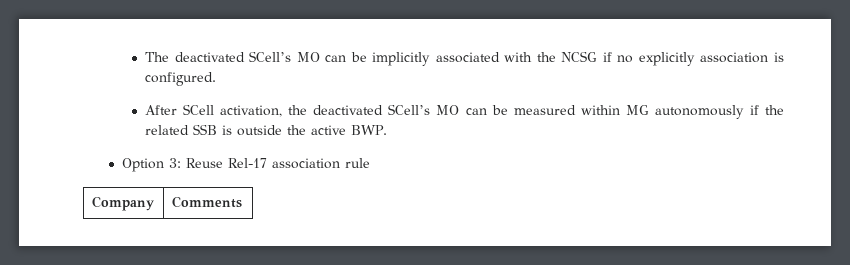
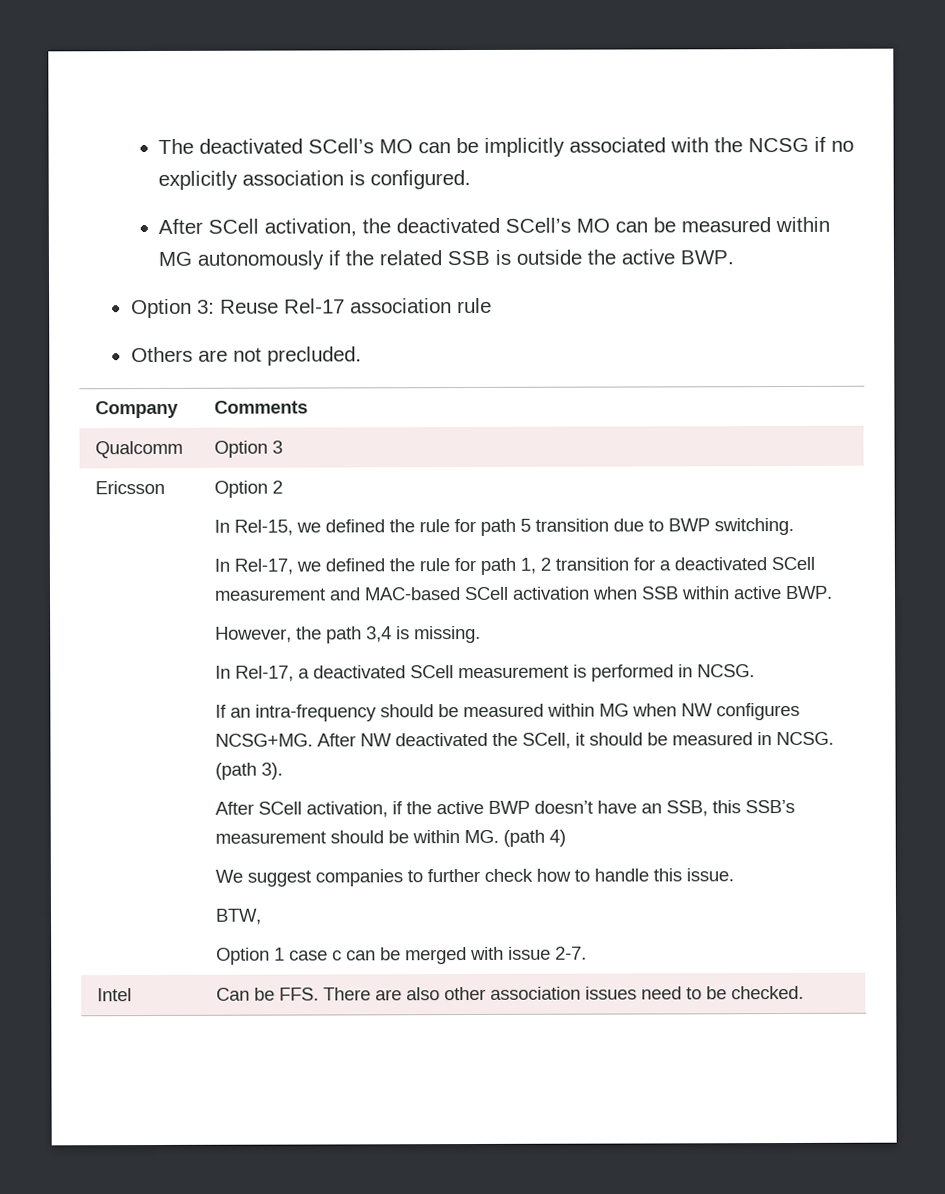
+ Others are not precluded.
  Company | Comments
+ Qualcomm | Option 3
+ Ericsson | Option 2
+ In Rel-15, we defined the rule for path 5 transition due to BWP switching.
+ In Rel-17, we defined the rule for path 1, 2 transition for a deactivated SCell measurement and MAC-based SCell activation when SSB within active BWP.
+ However, the path 3,4 is missing.
+ In Rel-17, a deactivated SCell measurement is performed in NCSG.
+ If an intra-frequency should be measured within MG when NW configures NCSG+MG. After NW deactivated the SCell, it should be measured in NCSG. (path 3).
+ After SCell activation, if the active BWP doesn’t have an SSB, this SSB’s measurement should be within MG. (path 4)
+ We suggest companies to further check how to handle this issue.
+ BTW,
+ Option 1 case c can be merged with issue 2-7.
+ Intel | Can be FFS. There are also other association issues need to be checked.

